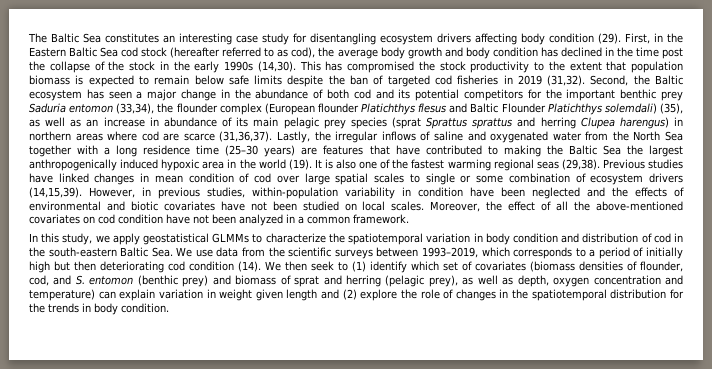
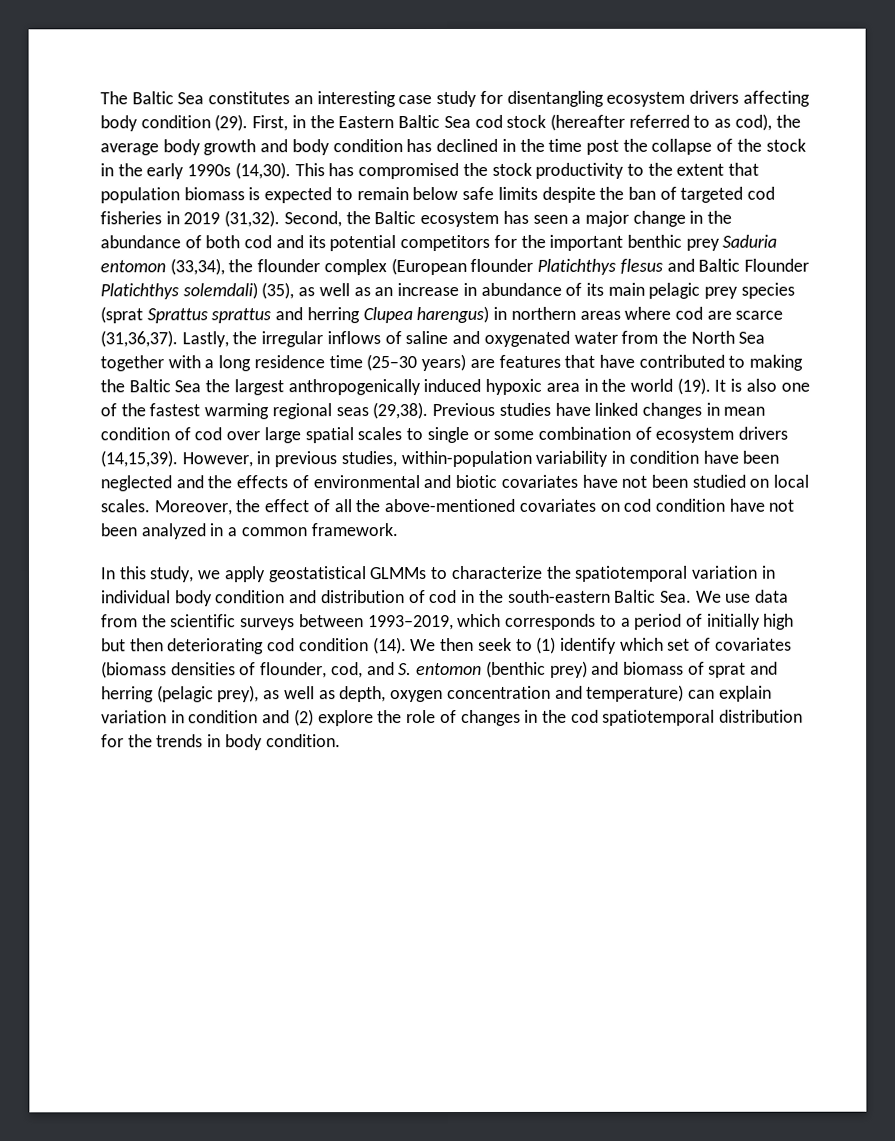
- In this study, we apply geostatistical GLMMs to characterize the spatiotemporal variation in body condition and distribution of cod in the south-eastern Baltic Sea. We use data from the scientific surveys between 1993–2019, which corresponds to a period of initially high but then deteriorating cod condition (14).
+ In this study, we apply geostatistical GLMMs to characterize the spatiotemporal variation in individual body condition and distribution of cod in the south-eastern Baltic Sea. We use data from the scientific surveys between 1993–2019, which corresponds to a period of initially high but then deteriorating cod condition (14).
- We then seek to (1) identify which set of covariates (biomass densities of flounder, cod, and S. entomon (benthic prey) and biomass of sprat and herring (pelagic prey), as well as depth, oxygen concentration and temperature) can explain variation in weight given length and (2) explore the role of changes in the spatiotemporal distribution for the trends in body condition.
+ We then seek to (1) identify which set of covariates (biomass densities of flounder, cod, and S. entomon (benthic prey) and biomass of sprat and herring (pelagic prey), as well as depth, oxygen concentration and temperature) can explain variation in condition and (2) explore the role of changes in the cod spatiotemporal distribution for the trends in body condition.

